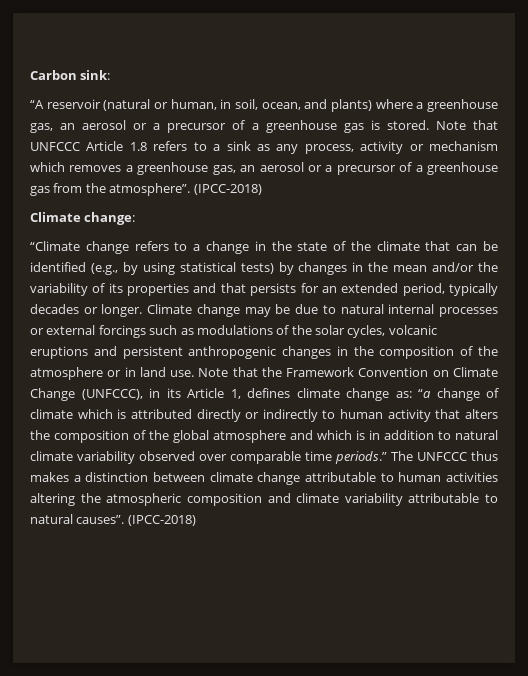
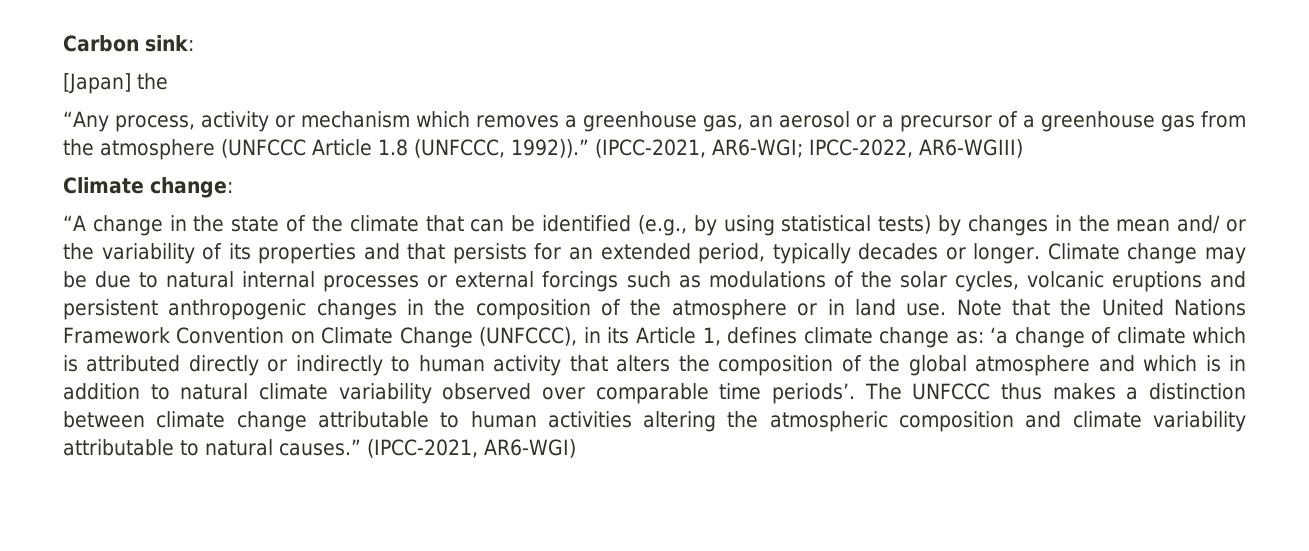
- “A reservoir (natural or human, in soil, ocean, and plants) where a greenhouse gas, an aerosol or a precursor of a greenhouse gas is stored. Note that UNFCCC Article 1.8 refers to a sink as any process, activity or mechanism which removes a greenhouse gas, an aerosol or a precursor of a greenhouse gas from the atmosphere”. (IPCC-2018)
+ [Japan] the
+ “Any process, activity or mechanism which removes a greenhouse gas, an aerosol or a precursor of a greenhouse gas from the atmosphere (UNFCCC Article 1.8 (UNFCCC, 1992)).” (IPCC-2021, AR6-WGI; IPCC-2022, AR6-WGIII)
  Climate change:
- “Climate change refers to a change in the state of the climate that can be identified (e.g., by using statistical tests) by changes in the mean and/or the variability of its properties and that persists for an extended period, typically decades or longer.
+ “A change in the state of the climate that can be identified (e.g., by using statistical tests) by changes in the mean and/ or the variability of its properties and that persists for an extended period, typically decades or longer.
- Note that the Framework Convention on Climate Change (UNFCCC), in its Article 1, defines climate change as: “a change of climate which is attributed directly or indirectly to human activity that alters the composition of the global atmosphere and which is in addition to natural climate variability observed over comparable time periods.”
+ Note that the United Nations Framework Convention on Climate Change (UNFCCC), in its Article 1, defines climate change as: ‘a change of climate which is attributed directly or indirectly to human activity that alters the composition of the global atmosphere and which is in addition to natural climate variability observed over comparable time periods’.
- The UNFCCC thus makes a distinction between climate change attributable to human activities altering the atmospheric composition and climate variability attributable to natural causes”. (IPCC-2018)
+ The UNFCCC thus makes a distinction between climate change attributable to human activities altering the atmospheric composition and climate variability attributable to natural causes.” (IPCC-2021, AR6-WGI)

